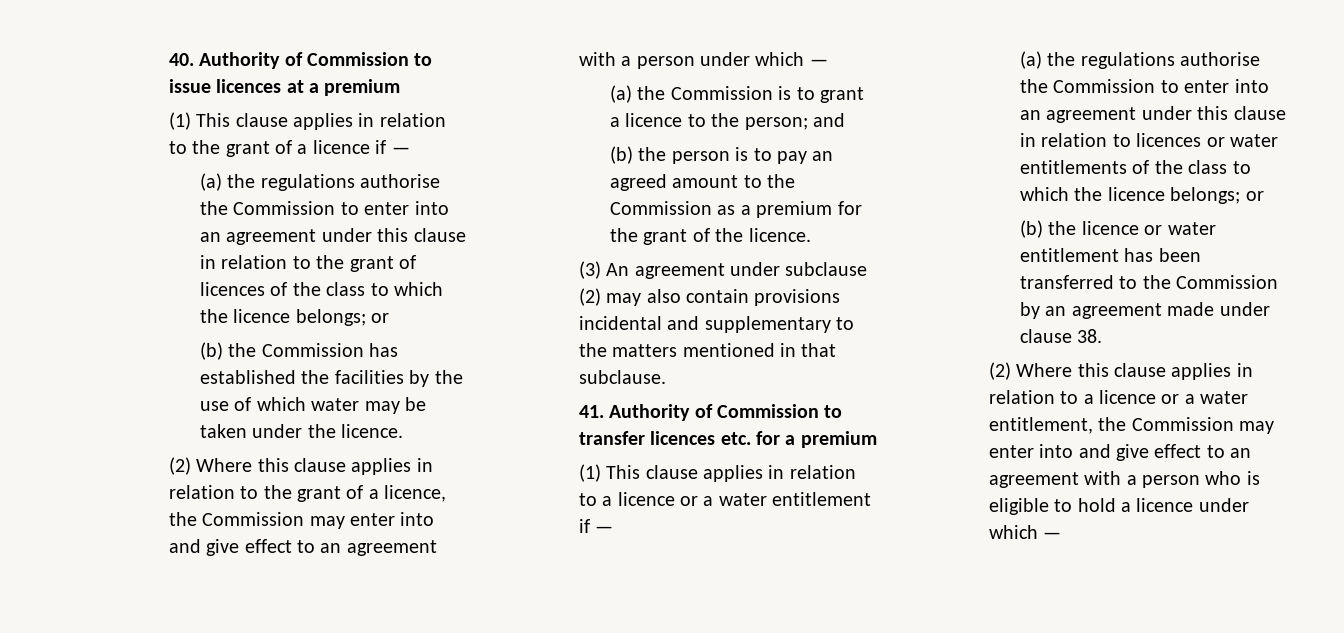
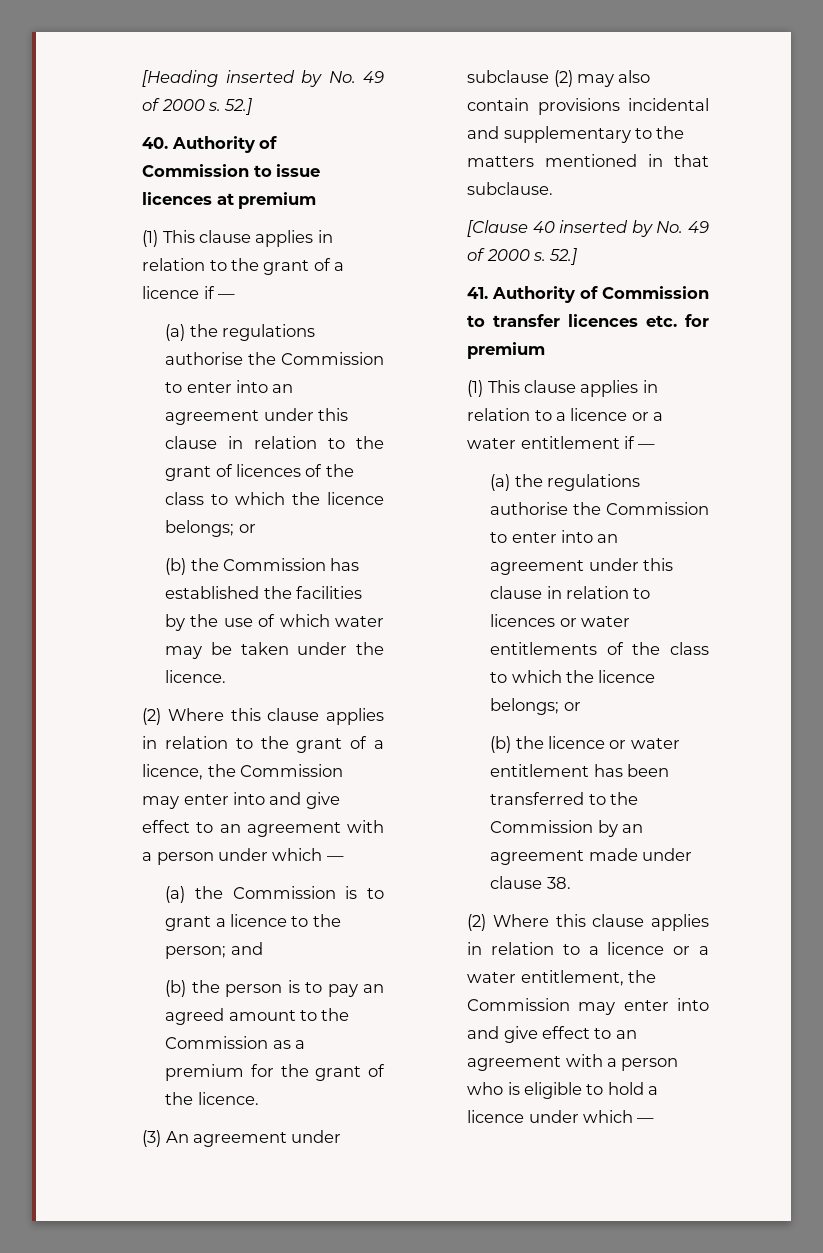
+ [Heading inserted by No. 49 of 2000 s. 52.]
- 40. Authority of Commission to issue licences at a premium
+ 40. Authority of Commission to issue licences at premium
+ [Clause 40 inserted by No. 49 of 2000 s. 52.]
- 41. Authority of Commission to transfer licences etc. for a premium
+ 41. Authority of Commission to transfer licences etc. for premium

